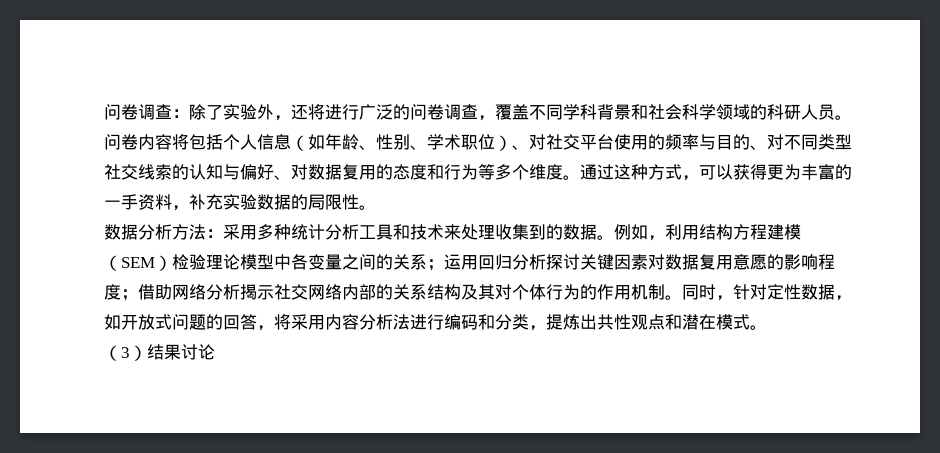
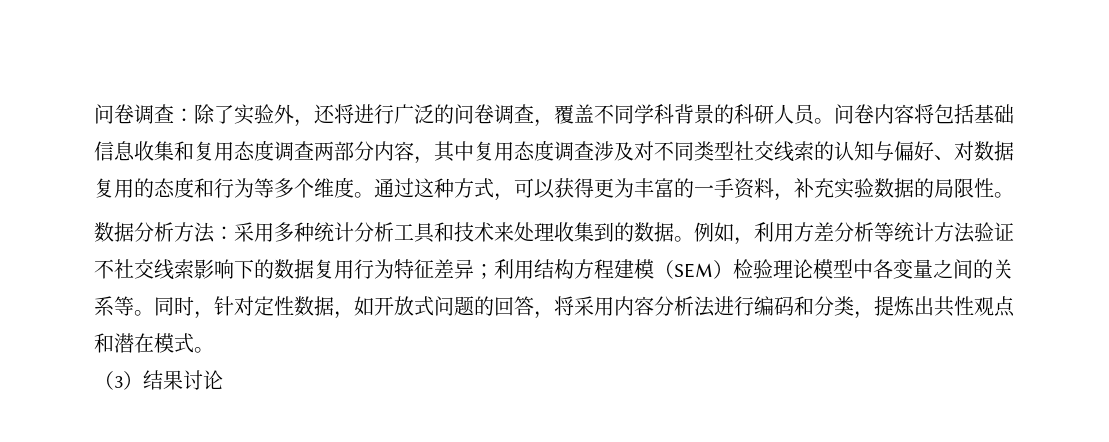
- 问卷调查：除了实验外，还将进行广泛的问卷调查，覆盖不同学科背景和社会科学领域的科研人员。
+ 问卷调查：除了实验外，还将进行广泛的问卷调查，覆盖不同学科背景的科研人员。
- 问卷内容将包括个人信息（如年龄、性别、学术职位）、对社交平台使用的频率与目的、对不同类型社交线索的认知与偏好、对数据复用的态度和行为等多个维度。
+ 问卷内容将包括基础信息收集和复用态度调查两部分内容，其中复用态度调查涉及对不同类型社交线索的认知与偏好、对数据复用的态度和行为等多个维度。
- 例如，利用结构方程建模（SEM）检验理论模型中各变量之间的关系；运用回归分析探讨关键因素对数据复用意愿的影响程度；借助网络分析揭示社交网络内部的关系结构及其对个体行为的作用机制。
+ 例如，利用方差分析等统计方法验证不社交线索影响下的数据复用行为特征差异；利用结构方程建模（SEM）检验理论模型中各变量之间的关系等。

